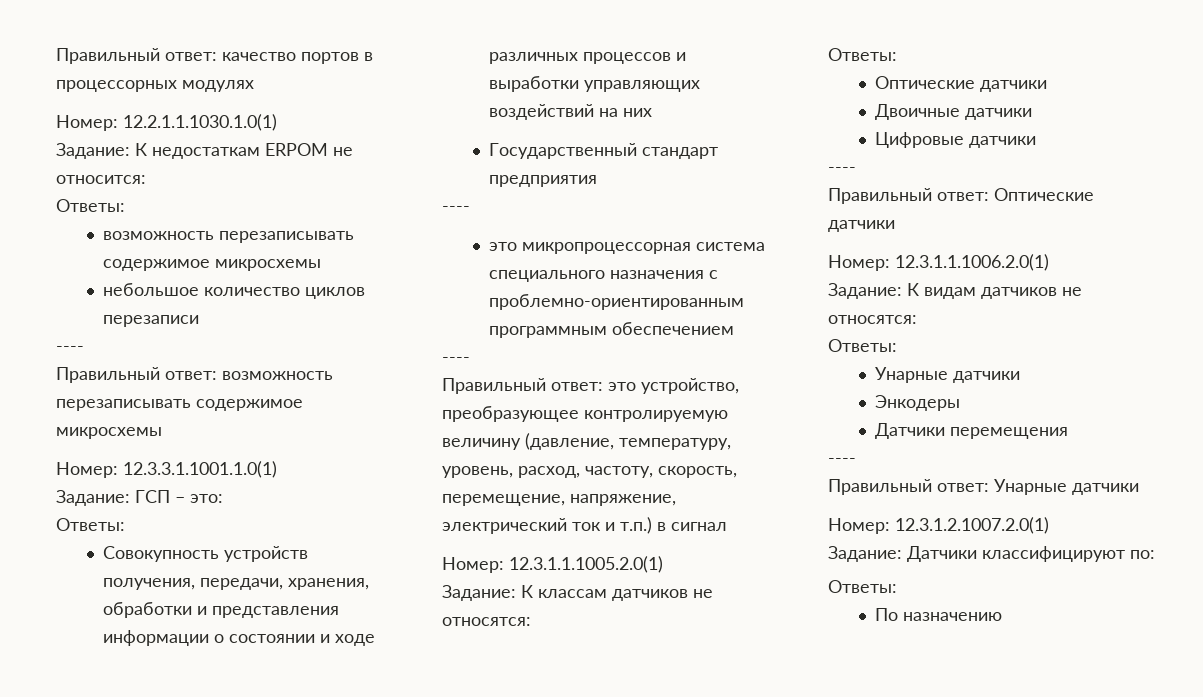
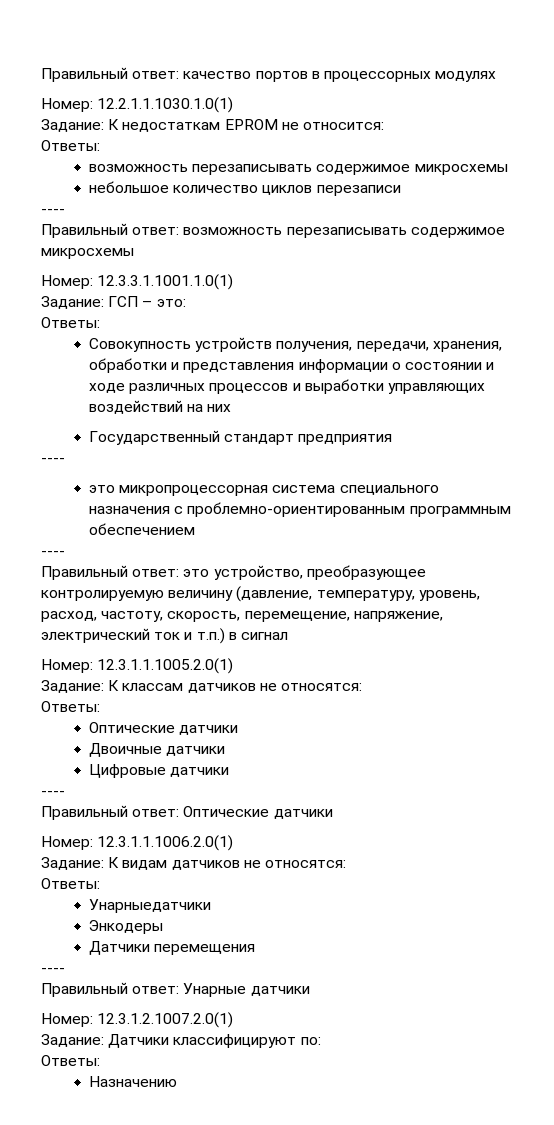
- Задание: К недостаткам ERPOM не относится:
+ Задание: К недостаткам EPROM не относится:
  Задание: К видам датчиков не относятся:
  Ответы:
- Унарные датчики
+ Унарныедатчики
- По назначению
+ Назначению

